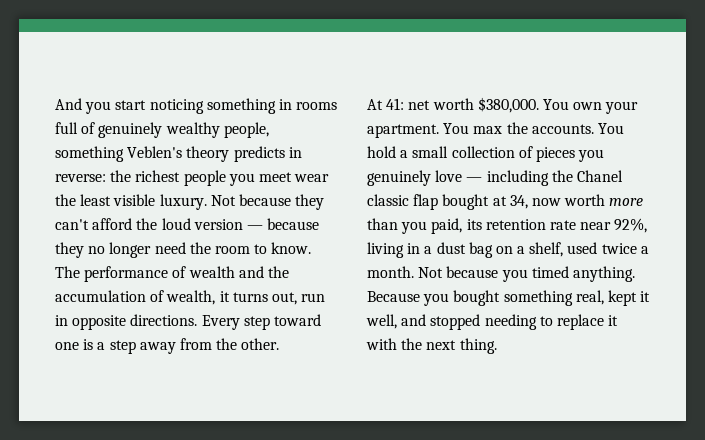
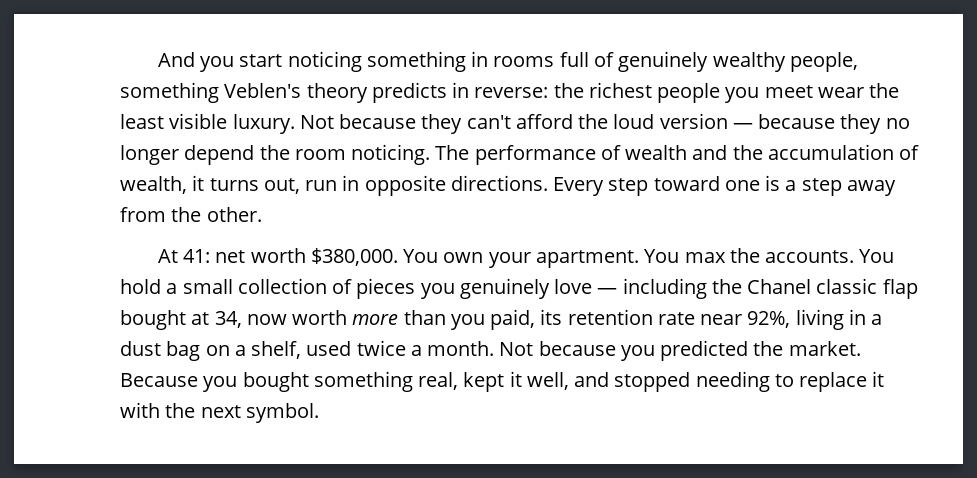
- Not because they can't afford the loud version — because they no longer need the room to know.
+ Not because they can't afford the loud version — because they no longer depend the room noticing.
- Not because you timed anything.
+ Not because you predicted the market.
- Because you bought something real, kept it well, and stopped needing to replace it with the next thing.
+ Because you bought something real, kept it well, and stopped needing to replace it with the next symbol.

